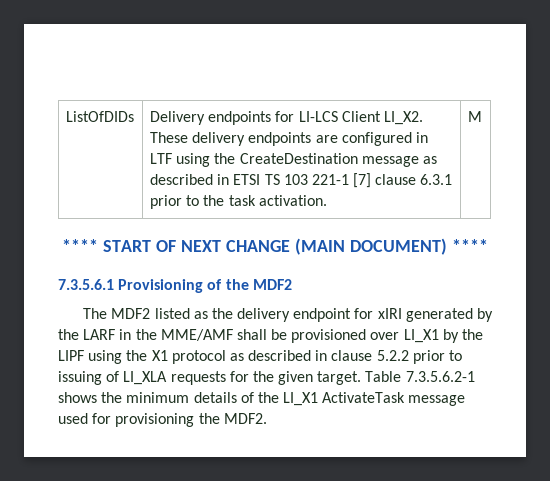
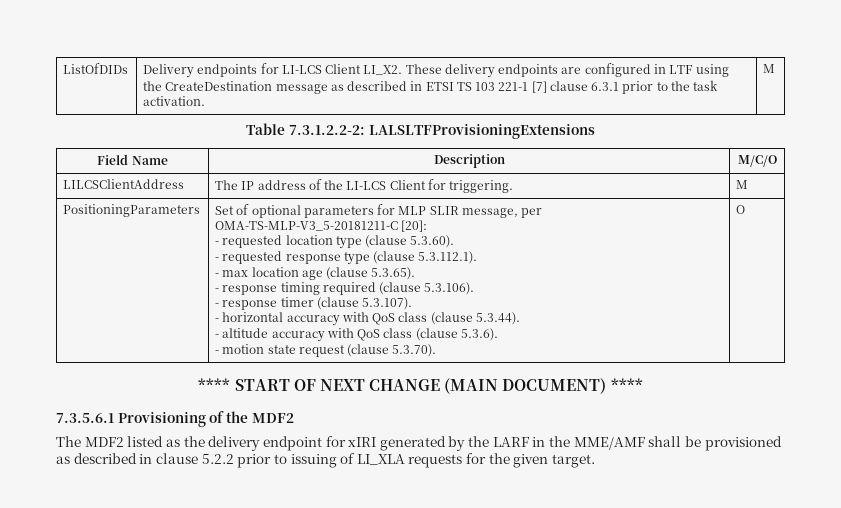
+ Table 7.3.1.2.2-2: LALSLTFProvisioningExtensions
+ Field Name | Description | M/C/O
+ LILCSClientAddress | The IP address of the LI-LCS Client for triggering. | M
+ PositioningParameters | Set of optional parameters for MLP SLIR message, per OMA-TS-MLP-V3_5-20181211-C [20]:
+ - requested location type (clause 5.3.60).
+ - requested response type (clause 5.3.112.1).
+ - max location age (clause 5.3.65).
+ - response timing required (clause 5.3.106).
+ - response timer (clause 5.3.107).
+ - horizontal accuracy with QoS class (clause 5.3.44).
+ - altitude accuracy with QoS class (clause 5.3.6).
+ - motion state request (clause 5.3.70). | O
- The MDF2 listed as the delivery endpoint for xIRI generated by the LARF in the MME/AMF shall be provisioned over LI_X1 by the LIPF using the X1 protocol as described in clause 5.2.2 prior to issuing of LI_XLA requests for the given target. Table 7.3.5.6.2-1 shows the minimum details of the LI_X1 ActivateTask message used for provisioning the MDF2.
+ The MDF2 listed as the delivery endpoint for xIRI generated by the LARF in the MME/AMF shall be provisioned as described in clause 5.2.2 prior to issuing of LI_XLA requests for the given target.

